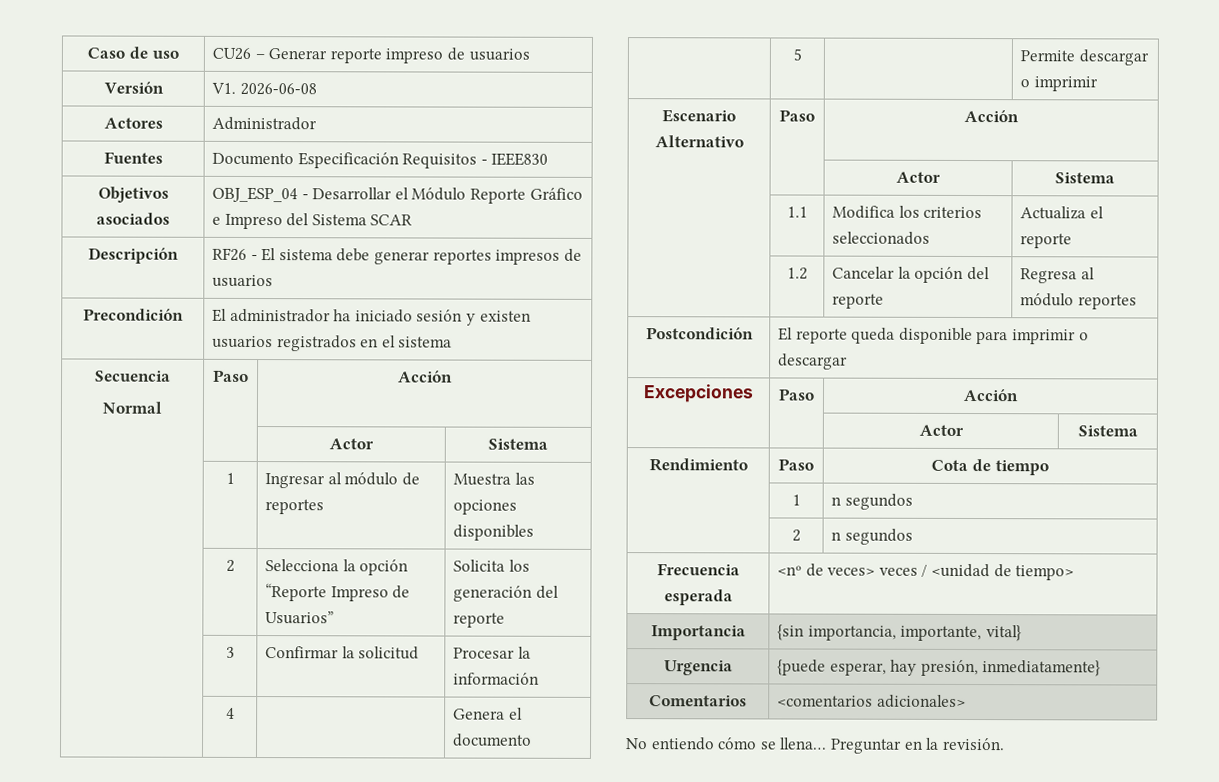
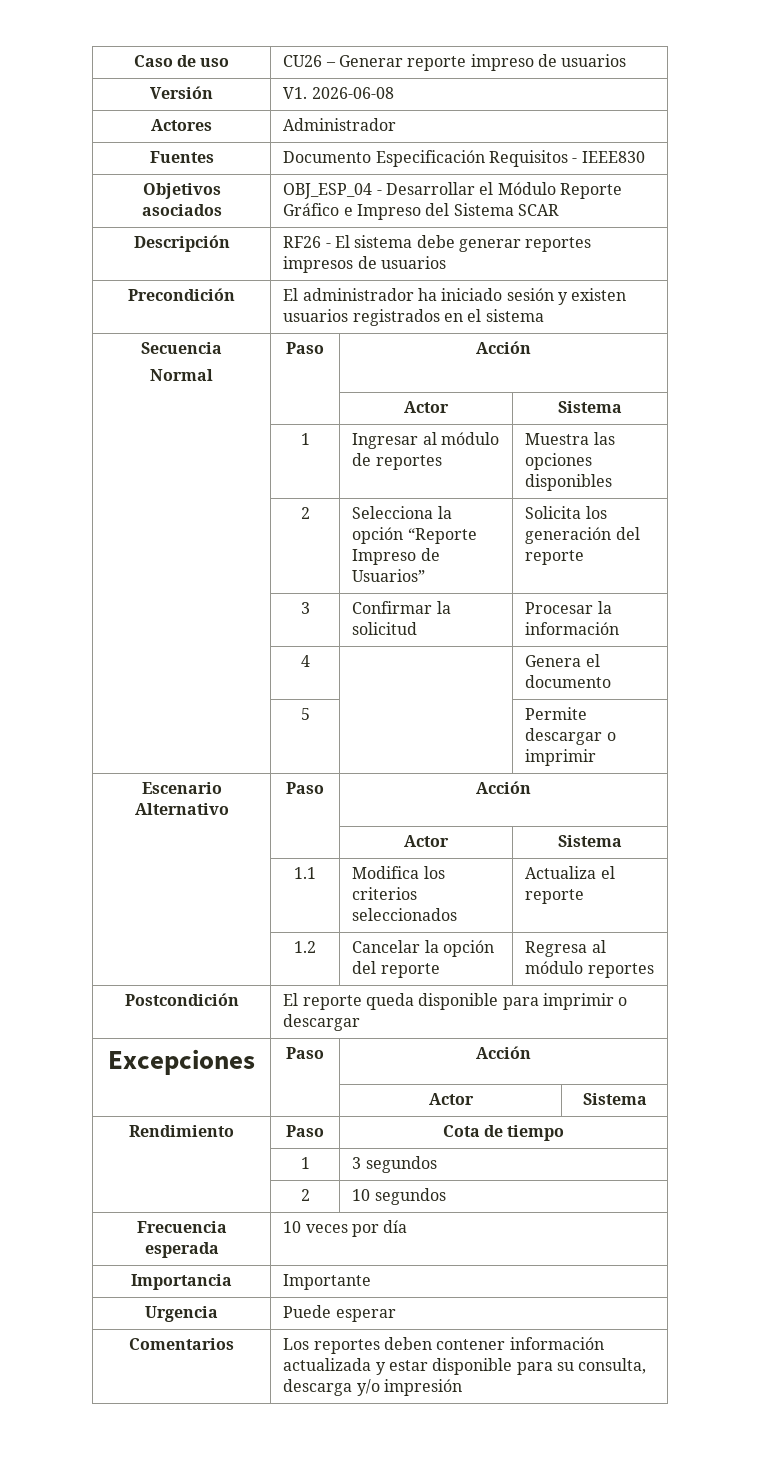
- | 1 | n segundos
+ | 1 | 3 segundos
- | 2 | n segundos
+ | 2 | 10 segundos
- Frecuencia esperada | <nº de veces> veces / <unidad de tiempo>
- Importancia | {sin importancia, importante, vital}
- Urgencia | {puede esperar, hay presión, inmediatamente}
- Comentarios | <comentarios adicionales>
- No entiendo cómo se llena… Preguntar en la revisión.
+ Frecuencia esperada | 10 veces por día
+ Importancia | Importante
+ Urgencia | Puede esperar
+ Comentarios | Los reportes deben contener información actualizada y estar disponible para su consulta, descarga y/o impresión

